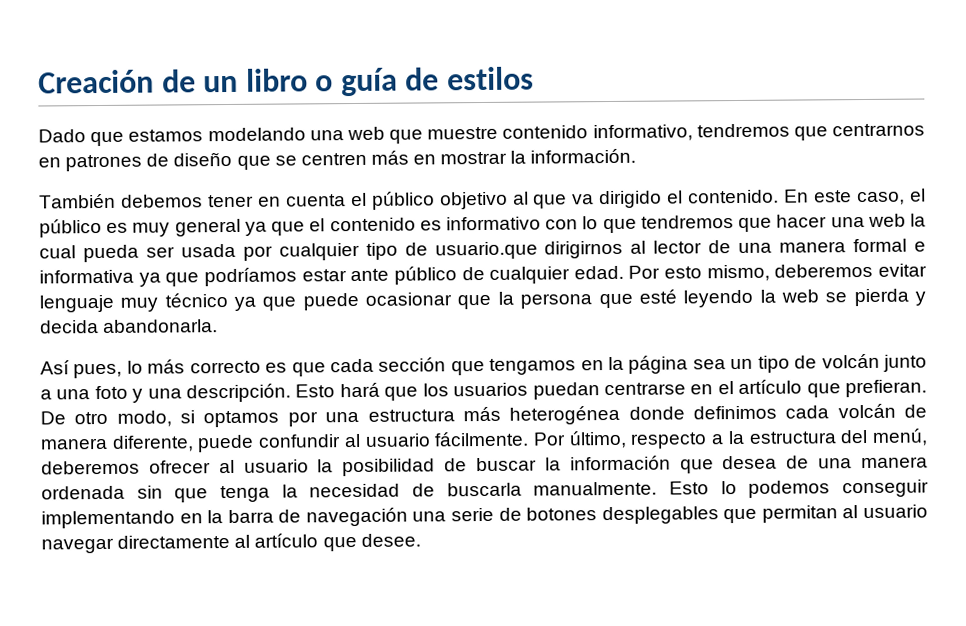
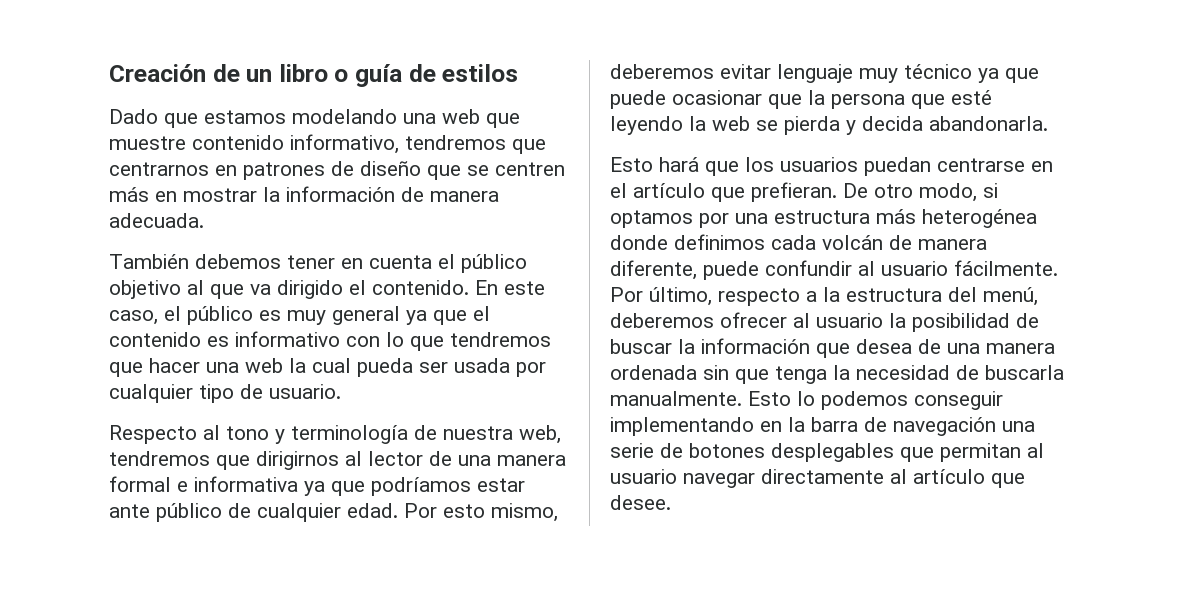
- Dado que estamos modelando una web que muestre contenido informativo, tendremos que centrarnos en patrones de diseño que se centren más en mostrar la información.
+ Dado que estamos modelando una web que muestre contenido informativo, tendremos que centrarnos en patrones de diseño que se centren más en mostrar la información de manera adecuada.
- En este caso, el público es muy general ya que el contenido es informativo con lo que tendremos que hacer una web la cual pueda ser usada por cualquier tipo de usuario.que dirigirnos al lector de una manera formal e informativa ya que podríamos estar ante público de cualquier edad.
+ En este caso, el público es muy general ya que el contenido es informativo con lo que tendremos que hacer una web la cual pueda ser usada por cualquier tipo de usuario.
+ Respecto al tono y terminología de nuestra web, tendremos que dirigirnos al lector de una manera formal e informativa ya que podríamos estar ante público de cualquier edad.
- Así pues, lo más correcto es que cada sección que tengamos en la página sea un tipo de volcán junto a una foto y una descripción.

